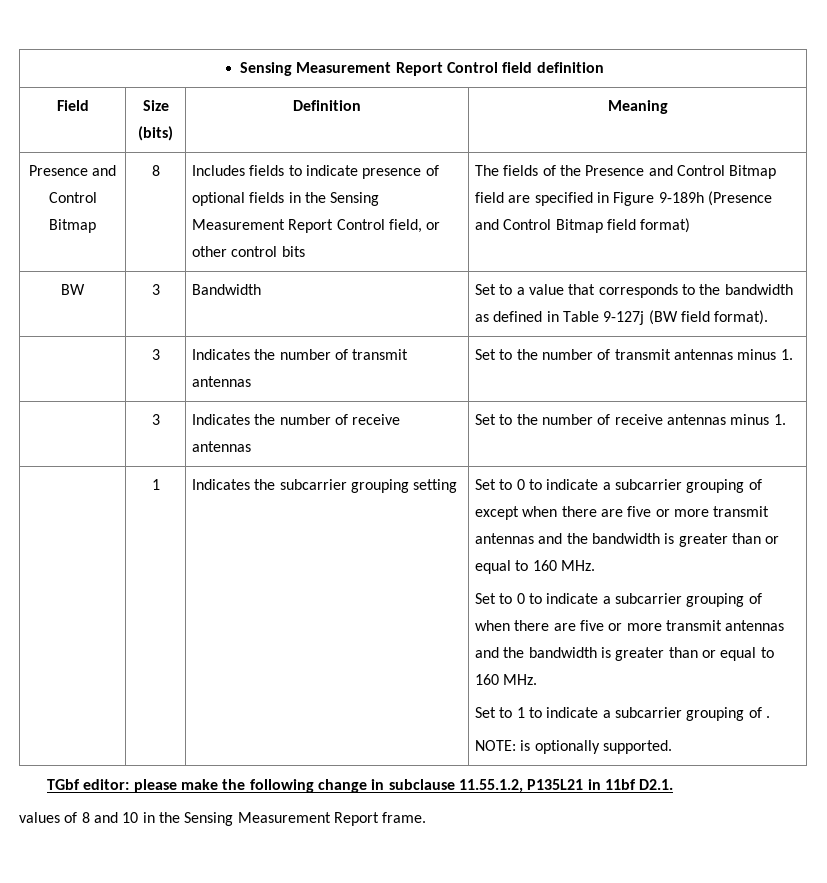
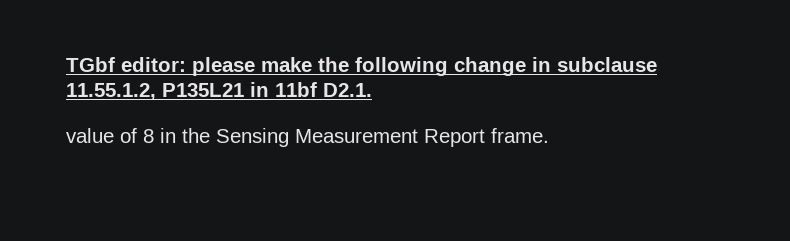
- Sensing Measurement Report Control field definition
- Field | Size (bits) | Definition | Meaning
- Presence and Control Bitmap | 8 | Includes fields to indicate presence of optional fields in the Sensing Measurement Report Control field, or other control bits | The fields of the Presence and Control Bitmap field are specified in Figure 9-189h (Presence and Control Bitmap field format)
- BW | 3 | Bandwidth | Set to a value that corresponds to the bandwidth as defined in Table 9-127j (BW field format).
- | 3 | Indicates the number of transmit antennas | Set to the number of transmit antennas minus 1.
- | 3 | Indicates the number of receive antennas | Set to the number of receive antennas minus 1.
- | 1 | Indicates the subcarrier grouping setting | Set to 0 to indicate a subcarrier grouping of except when there are five or more transmit antennas and the bandwidth is greater than or equal to 160 MHz.
- Set to 0 to indicate a subcarrier grouping of when there are five or more transmit antennas and the bandwidth is greater than or equal to 160 MHz.
- Set to 1 to indicate a subcarrier grouping of .
- NOTE: is optionally supported.
- values of 8 and 10 in the Sensing Measurement Report frame.
+ value of 8 in the Sensing Measurement Report frame.

